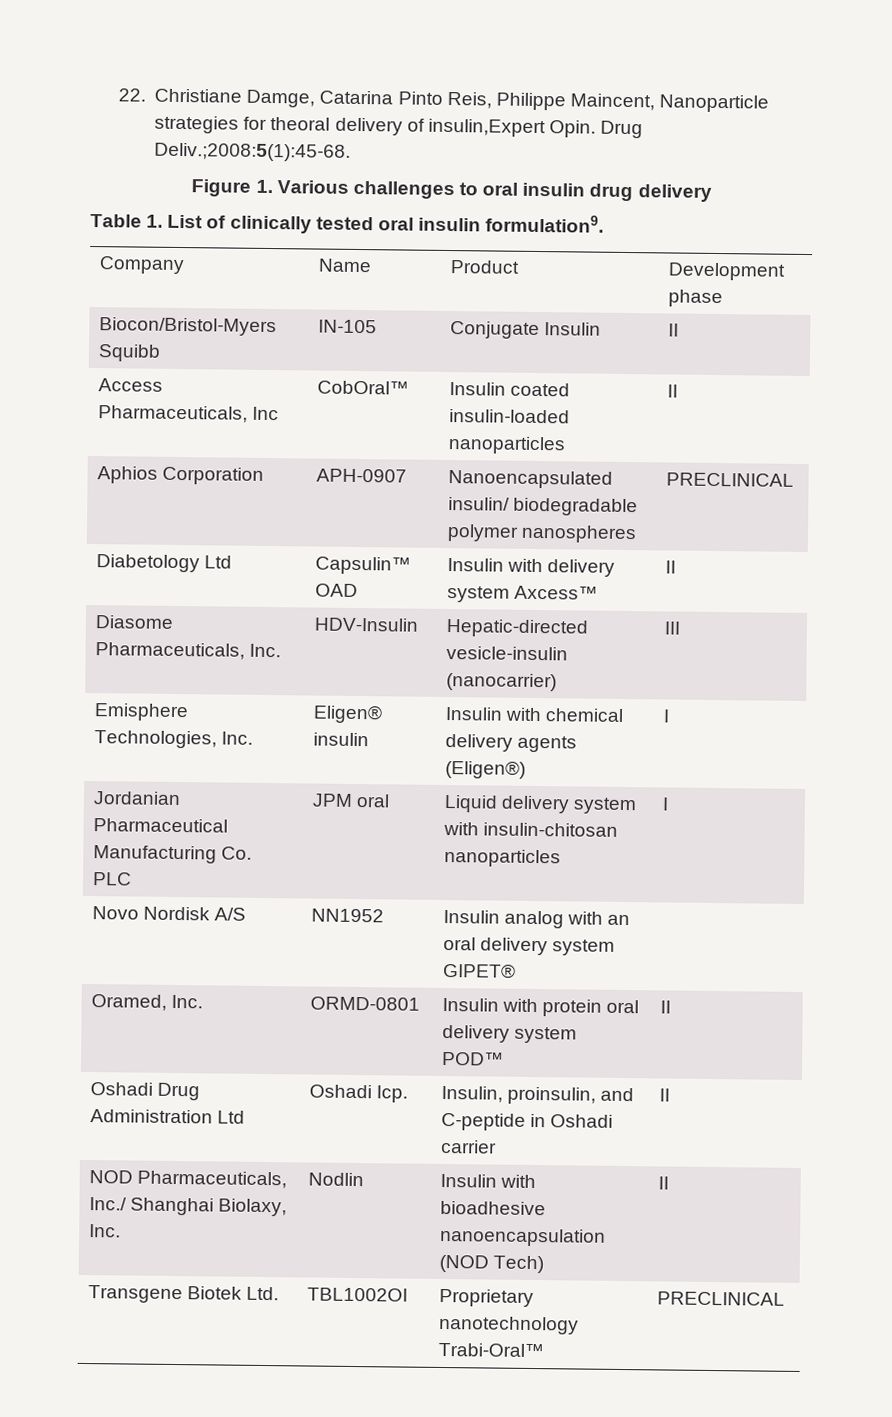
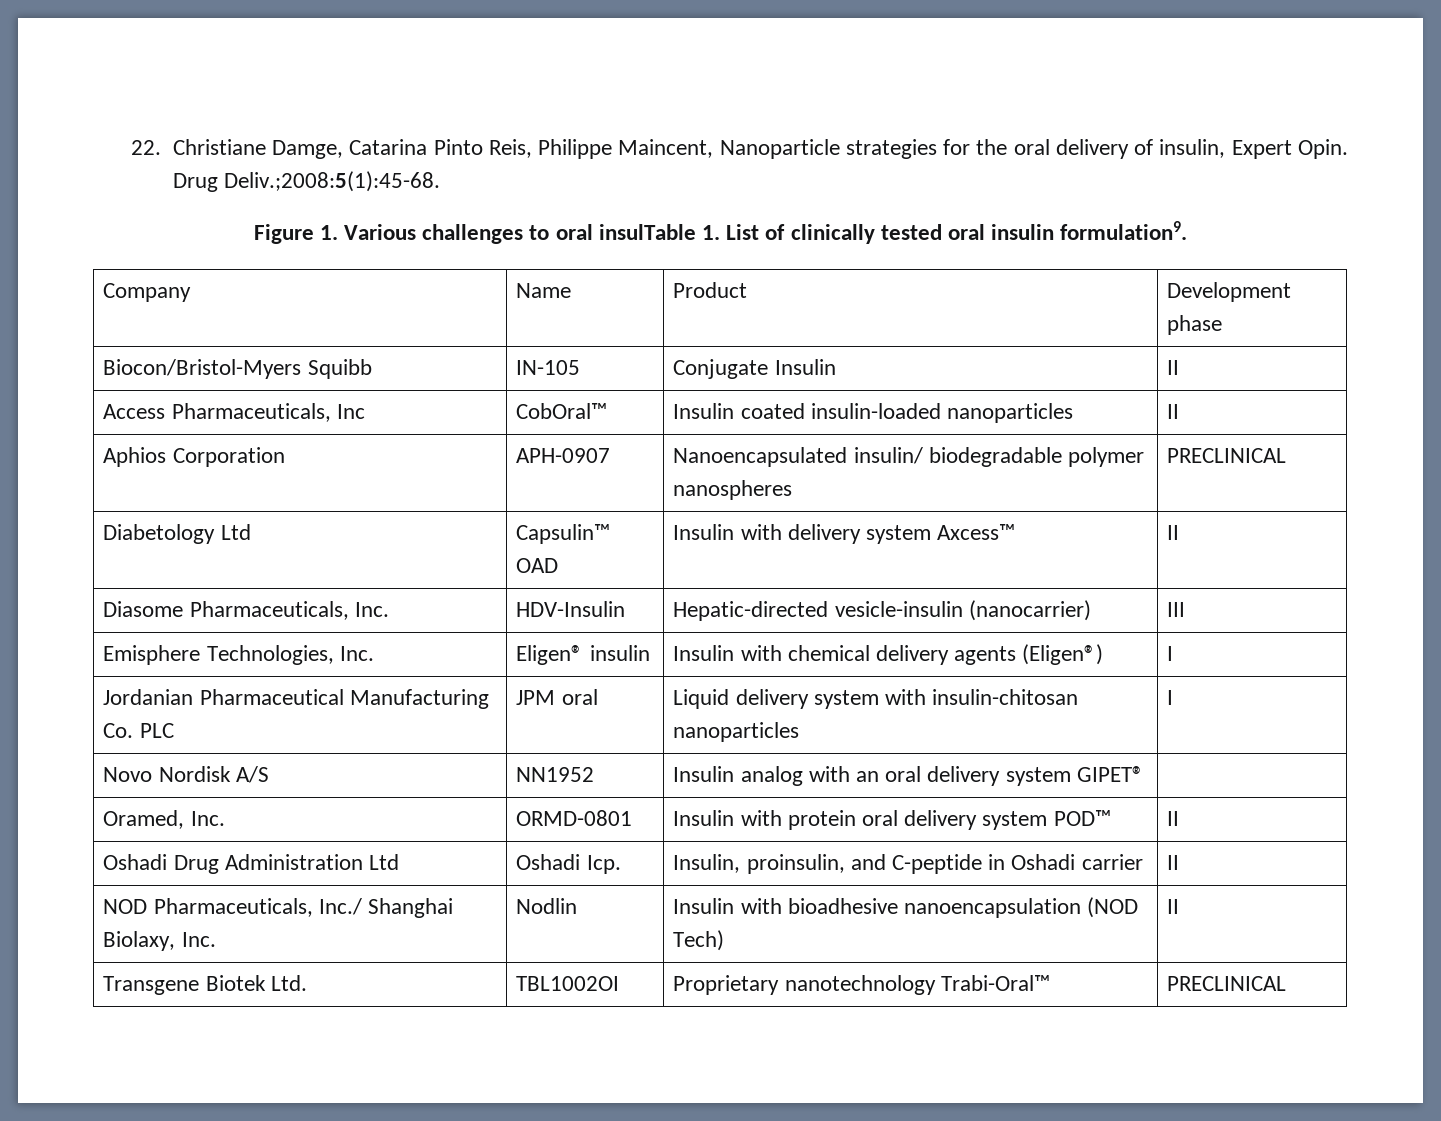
- 22. Christiane Damge, Catarina Pinto Reis, Philippe Maincent, Nanoparticle strategies for theoral delivery of insulin,Expert Opin.
+ 22. Christiane Damge, Catarina Pinto Reis, Philippe Maincent, Nanoparticle strategies for the oral delivery of insulin, Expert Opin.
- Figure 1. Various challenges to oral insulin drug delivery
- Table 1. List of clinically tested oral insulin formulation9.
+ Figure 1. Various challenges to oral insulTable 1. List of clinically tested oral insulin formulation9.

